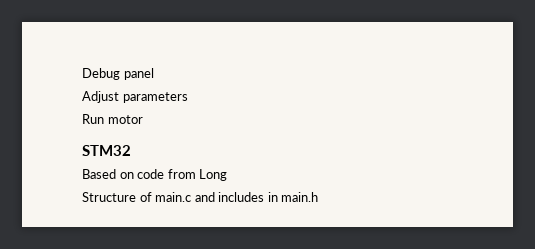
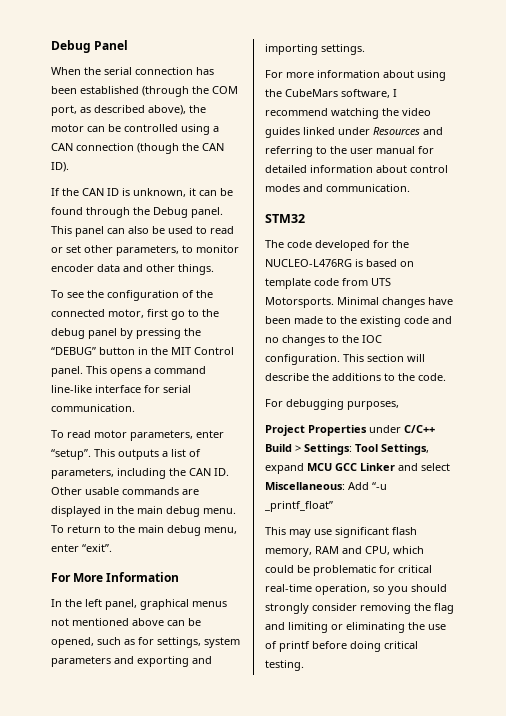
- Debug panel
- Adjust parameters
- Run motor
+ Debug Panel
+ When the serial connection has been established (through the COM port, as described above), the motor can be controlled using a CAN connection (though the CAN ID).
+ If the CAN ID is unknown, it can be found through the Debug panel. This panel can also be used to read or set other parameters, to monitor encoder data and other things.
+ To see the configuration of the connected motor, first go to the debug panel by pressing the “DEBUG” button in the MIT Control panel. This opens a command line-like interface for serial communication.
+ To read motor parameters, enter “setup”. This outputs a list of parameters, including the CAN ID. Other usable commands are displayed in the main debug menu. To return to the main debug menu, enter “exit”.
+ For More Information
+ In the left panel, graphical menus not mentioned above can be opened, such as for settings, system parameters and exporting and importing settings.
+ For more information about using the CubeMars software, I recommend watching the video guides linked under Resources and referring to the user manual for detailed information about control modes and communication.
  STM32
- Based on code from Long
- Structure of main.c and includes in main.h
+ The code developed for the NUCLEO-L476RG is based on template code from UTS Motorsports. Minimal changes have been made to the existing code and no changes to the IOC configuration. This section will describe the additions to the code.
+ For debugging purposes,
+ Project Properties under C/C++ Build > Settings: Tool Settings, expand MCU GCC Linker and select Miscellaneous: Add “-u _printf_float”
+ This may use significant flash memory, RAM and CPU, which could be problematic for critical real-time operation, so you should strongly consider removing the flag and limiting or eliminating the use of printf before doing critical testing.

